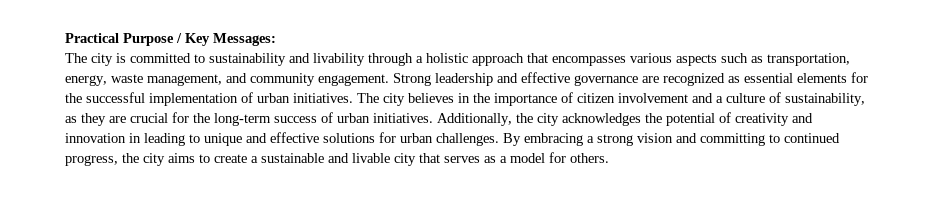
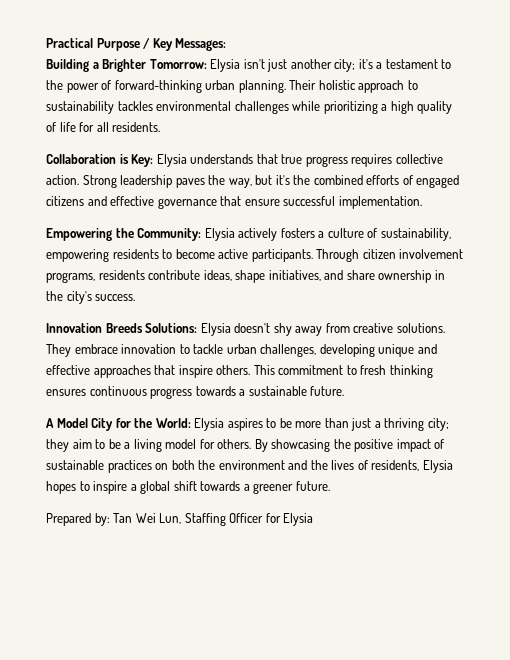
- The city is committed to sustainability and livability through a holistic approach that encompasses various aspects such as transportation, energy, waste management, and community engagement. Strong leadership and effective governance are recognized as essential elements for the successful implementation of urban initiatives. The city believes in the importance of citizen involvement and a culture of sustainability, as they are crucial for the long-term success of urban initiatives. Additionally, the city acknowledges the potential of creativity and innovation in leading to unique and effective solutions for urban challenges. By embracing a strong vision and committing to continued progress, the city aims to create a sustainable and livable city that serves as a model for others.
+ Building a Brighter Tomorrow: Elysia isn't just another city; it's a testament to the power of forward-thinking urban planning. Their holistic approach to sustainability tackles environmental challenges while prioritizing a high quality of life for all residents.
+ Collaboration is Key: Elysia understands that true progress requires collective action. Strong leadership paves the way, but it's the combined efforts of engaged citizens and effective governance that ensure successful implementation.
+ Empowering the Community: Elysia actively fosters a culture of sustainability, empowering residents to become active participants. Through citizen involvement programs, residents contribute ideas, shape initiatives, and share ownership in the city's success.
+ Innovation Breeds Solutions: Elysia doesn't shy away from creative solutions. They embrace innovation to tackle urban challenges, developing unique and effective approaches that inspire others. This commitment to fresh thinking ensures continuous progress towards a sustainable future.
+ A Model City for the World: Elysia aspires to be more than just a thriving city; they aim to be a living model for others. By showcasing the positive impact of sustainable practices on both the environment and the lives of residents, Elysia hopes to inspire a global shift towards a greener future.
+ Prepared by: Tan Wei Lun, Staffing Officer for Elysia

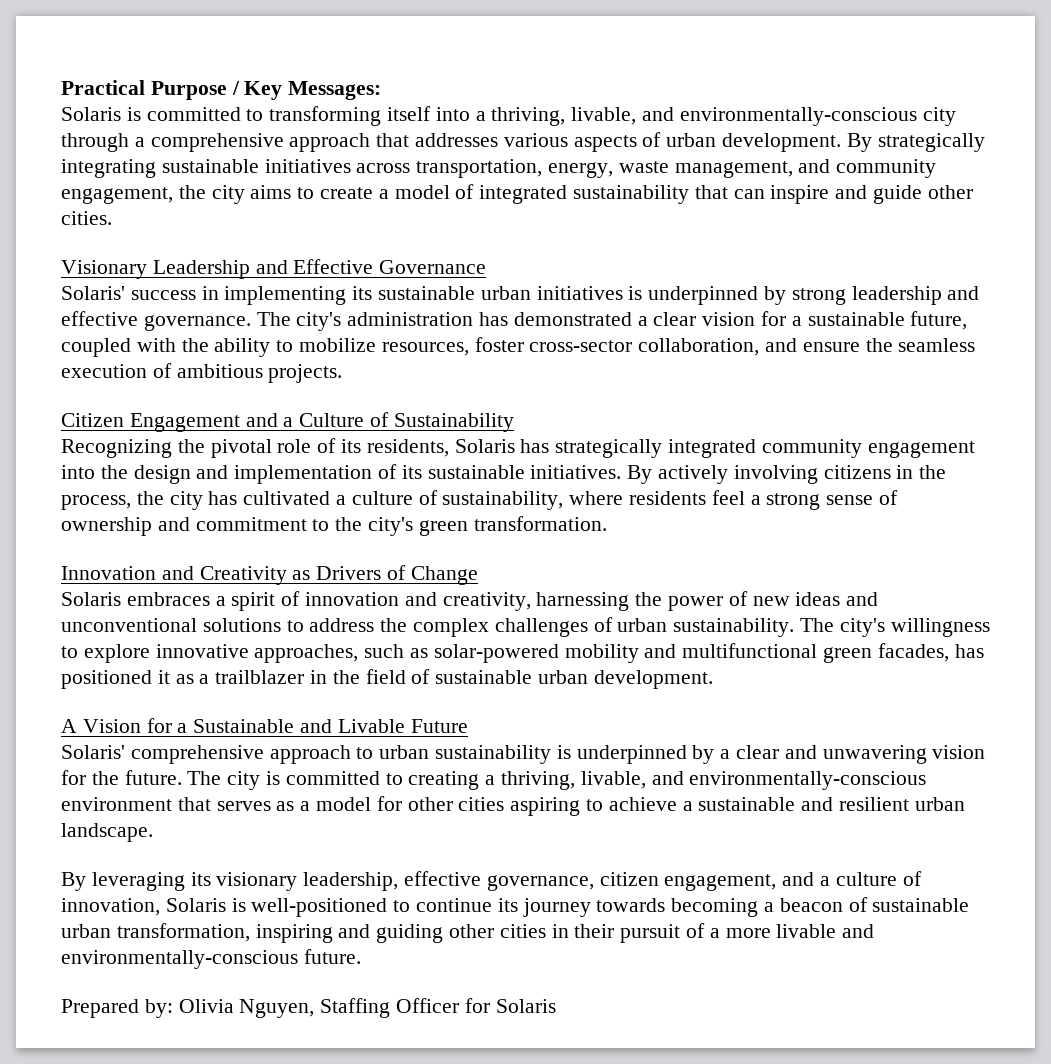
- Building a Brighter Tomorrow: Elysia isn't just another city; it's a testament to the power of forward-thinking urban planning. Their holistic approach to sustainability tackles environmental challenges while prioritizing a high quality of life for all residents.
- Collaboration is Key: Elysia understands that true progress requires collective action. Strong leadership paves the way, but it's the combined efforts of engaged citizens and effective governance that ensure successful implementation.
- Empowering the Community: Elysia actively fosters a culture of sustainability, empowering residents to become active participants. Through citizen involvement programs, residents contribute ideas, shape initiatives, and share ownership in the city's success.
- Innovation Breeds Solutions: Elysia doesn't shy away from creative solutions. They embrace innovation to tackle urban challenges, developing unique and effective approaches that inspire others. This commitment to fresh thinking ensures continuous progress towards a sustainable future.
- A Model City for the World: Elysia aspires to be more than just a thriving city; they aim to be a living model for others. By showcasing the positive impact of sustainable practices on both the environment and the lives of residents, Elysia hopes to inspire a global shift towards a greener future.
+ Solaris is committed to transforming itself into a thriving, livable, and environmentally-conscious city through a comprehensive approach that addresses various aspects of urban development. By strategically integrating sustainable initiatives across transportation, energy, waste management, and community engagement, the city aims to create a model of integrated sustainability that can inspire and guide other cities.
+ Visionary Leadership and Effective Governance
+ Solaris' success in implementing its sustainable urban initiatives is underpinned by strong leadership and effective governance. The city's administration has demonstrated a clear vision for a sustainable future, coupled with the ability to mobilize resources, foster cross-sector collaboration, and ensure the seamless execution of ambitious projects.
+ Citizen Engagement and a Culture of Sustainability
+ Recognizing the pivotal role of its residents, Solaris has strategically integrated community engagement into the design and implementation of its sustainable initiatives. By actively involving citizens in the process, the city has cultivated a culture of sustainability, where residents feel a strong sense of ownership and commitment to the city's green transformation.
+ Innovation and Creativity as Drivers of Change
+ Solaris embraces a spirit of innovation and creativity, harnessing the power of new ideas and unconventional solutions to address the complex challenges of urban sustainability. The city's willingness to explore innovative approaches, such as solar-powered mobility and multifunctional green facades, has positioned it as a trailblazer in the field of sustainable urban development.
+ A Vision for a Sustainable and Livable Future
+ Solaris' comprehensive approach to urban sustainability is underpinned by a clear and unwavering vision for the future. The city is committed to creating a thriving, livable, and environmentally-conscious environment that serves as a model for other cities aspiring to achieve a sustainable and resilient urban landscape.
+ By leveraging its visionary leadership, effective governance, citizen engagement, and a culture of innovation, Solaris is well-positioned to continue its journey towards becoming a beacon of sustainable urban transformation, inspiring and guiding other cities in their pursuit of a more livable and environmentally-conscious future.
- Prepared by: Tan Wei Lun, Staffing Officer for Elysia
+ Prepared by: Olivia Nguyen, Staffing Officer for Solaris

